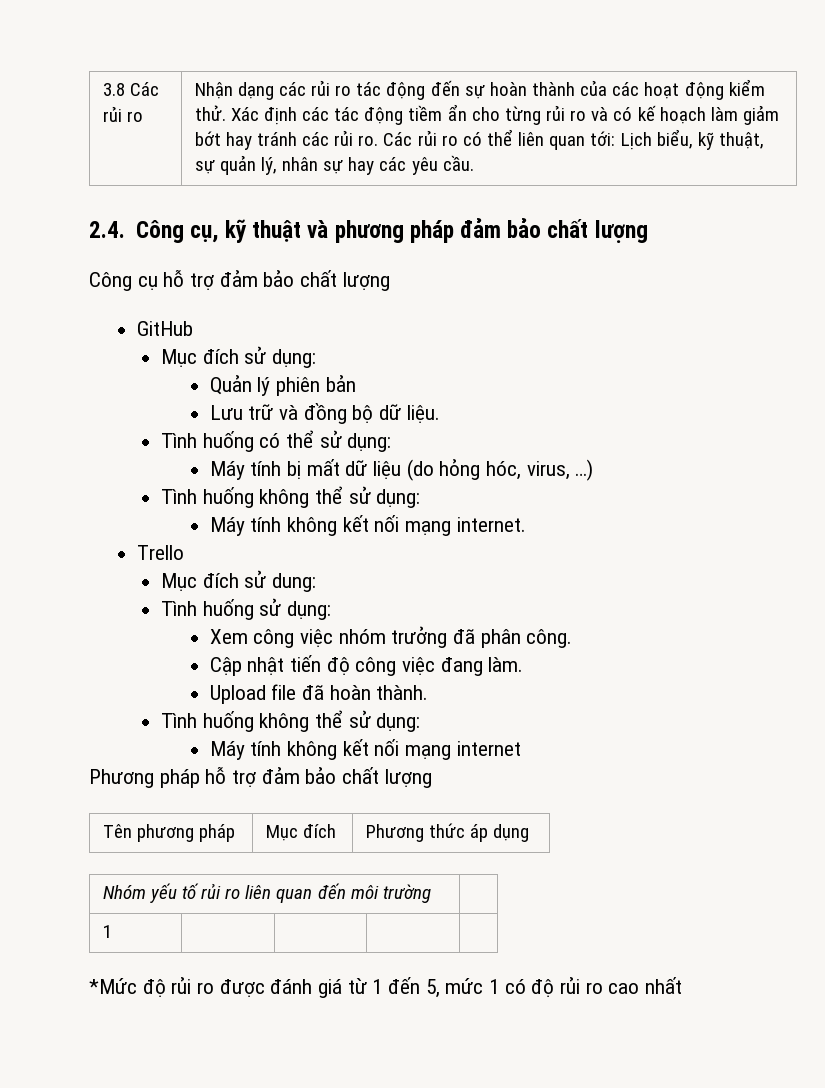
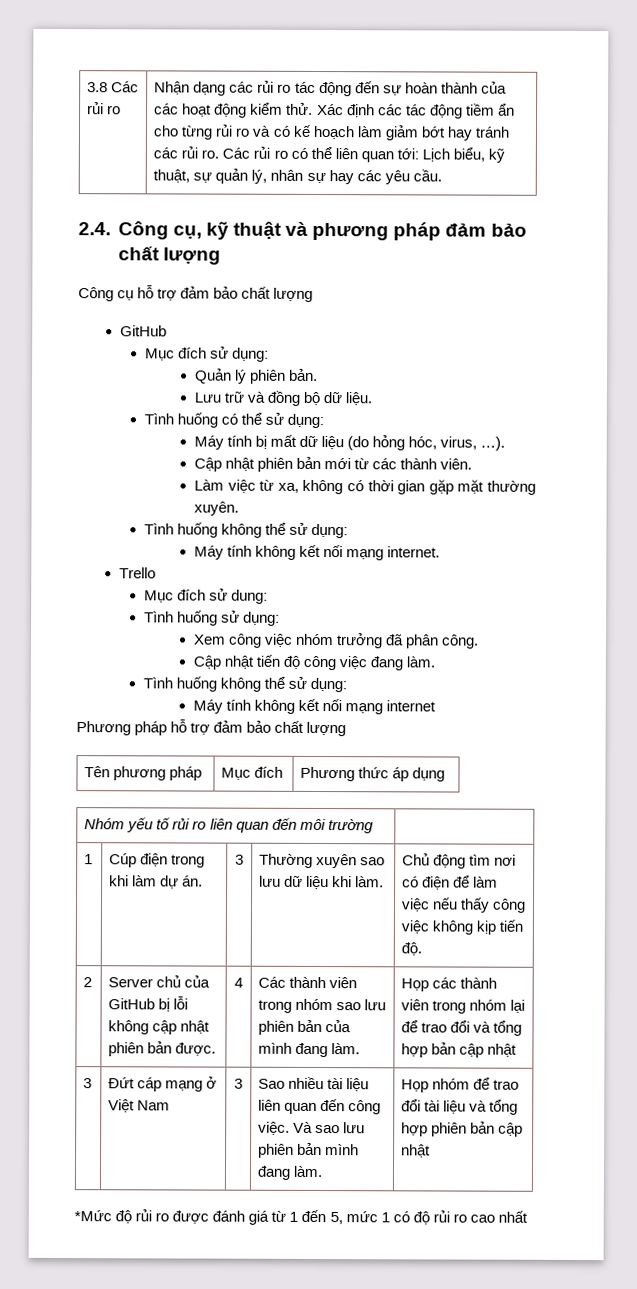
- Quản lý phiên bản
+ Quản lý phiên bản.
- Máy tính bị mất dữ liệu (do hỏng hóc, virus, …)
+ Máy tính bị mất dữ liệu (do hỏng hóc, virus, …).
+ Cập nhật phiên bản mới từ các thành viên.
+ Làm việc từ xa, không có thời gian gặp mặt thường xuyên.
- Upload file đã hoàn thành.
- 1 | | | |
+ 1 | Cúp điện trong khi làm dự án. | 3 | Thường xuyên sao lưu dữ liệu khi làm. | Chủ động tìm nơi có điện để làm việc nếu thấy công việc không kịp tiến độ.
+ 2 | Server chủ của GitHub bị lỗi không cập nhật phiên bản được. | 4 | Các thành viên trong nhóm sao lưu phiên bản của mình đang làm. | Họp các thành viên trong nhóm lại để trao đổi và tổng hợp bản cập nhật
+ 3 | Đứt cáp mạng ở Việt Nam | 3 | Sao nhiều tài liệu liên quan đến công việc. Và sao lưu phiên bản mình đang làm. | Họp nhóm để trao đổi tài liệu và tổng hợp phiên bản cập nhật

